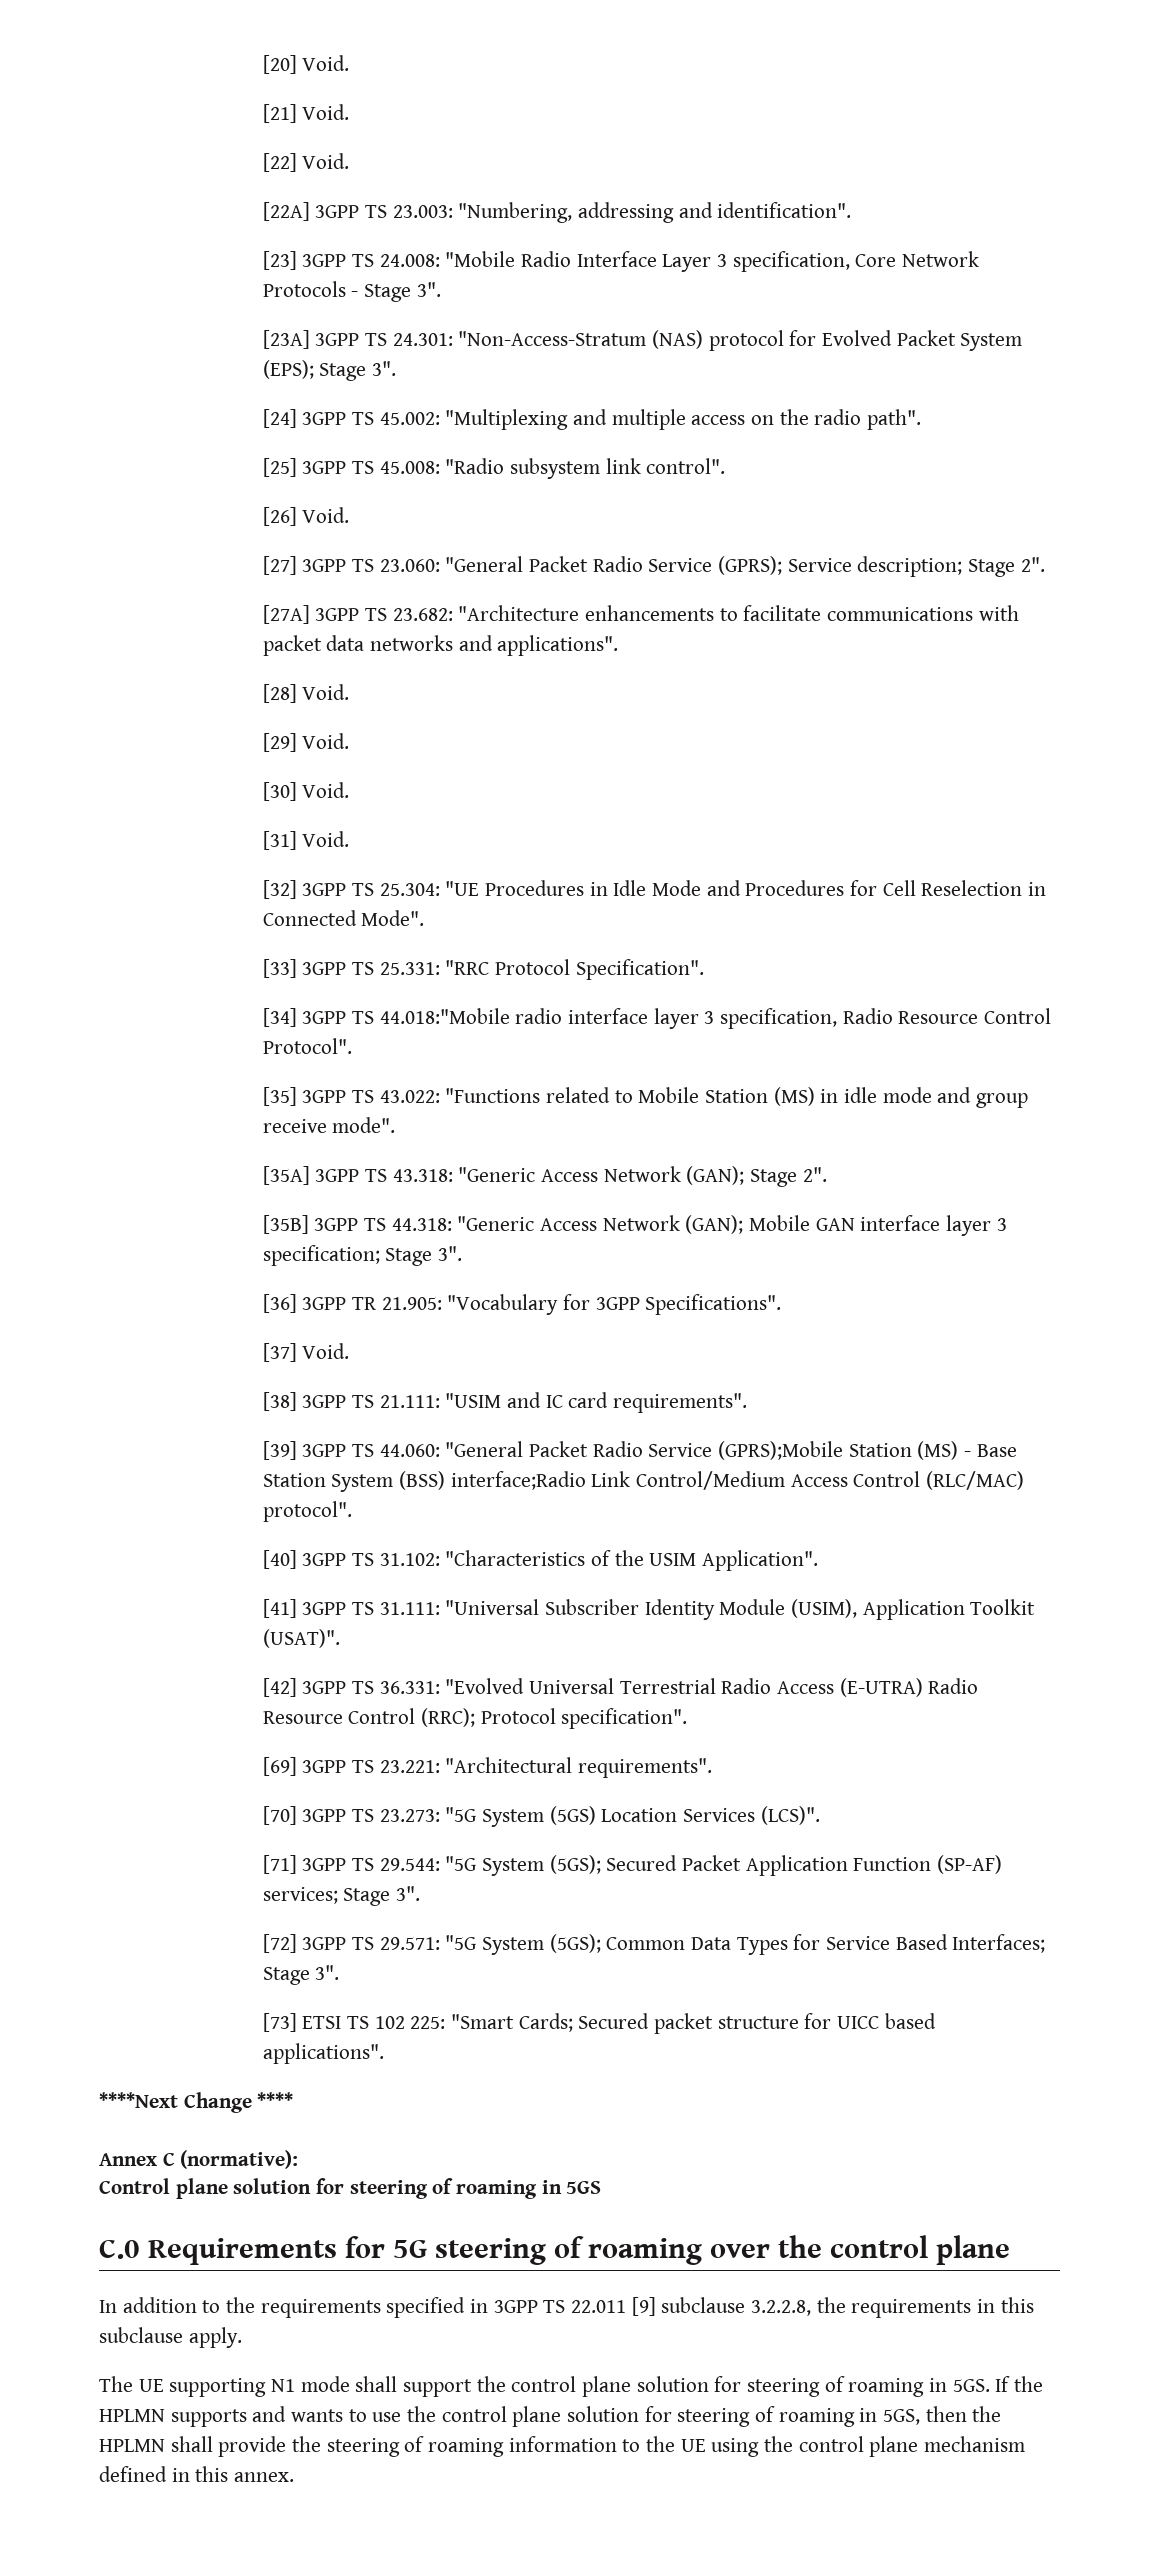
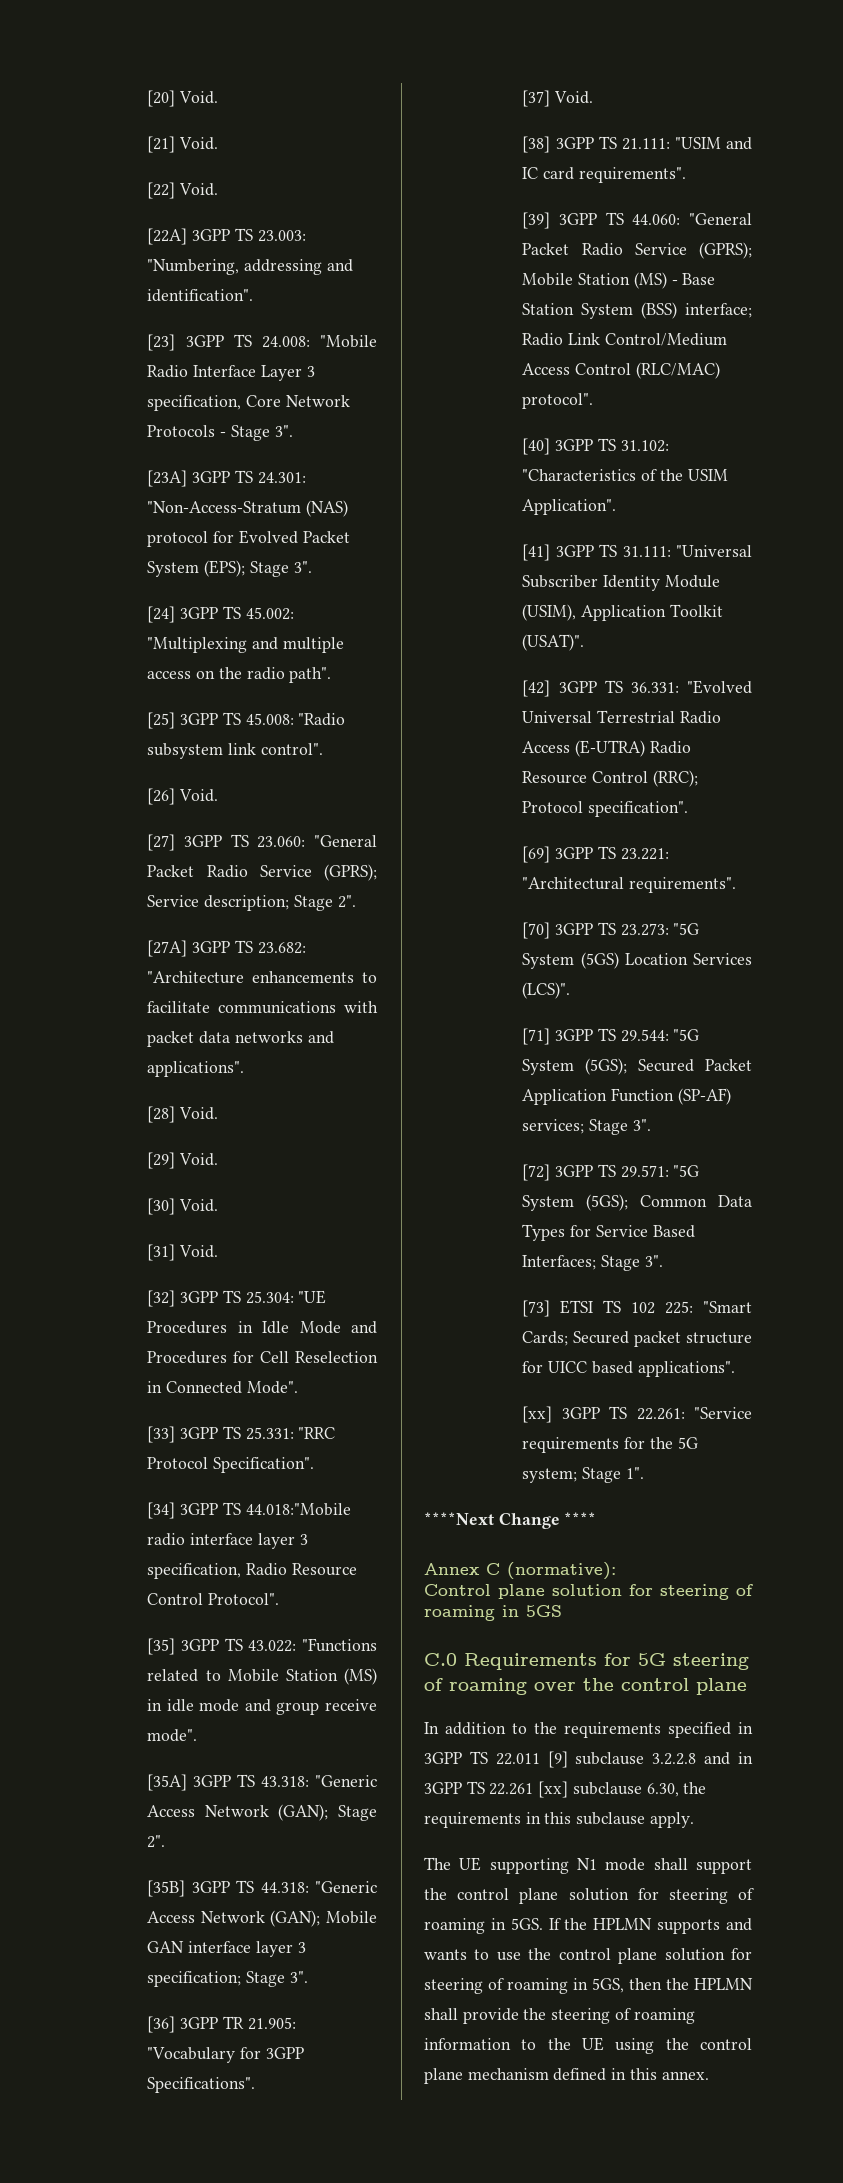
- [39] 3GPP TS 44.060: "General Packet Radio Service (GPRS);Mobile Station (MS) - Base Station System (BSS) interface;Radio Link Control/Medium Access Control (RLC/MAC) protocol".
+ [39] 3GPP TS 44.060: "General Packet Radio Service (GPRS); Mobile Station (MS) - Base Station System (BSS) interface; Radio Link Control/Medium Access Control (RLC/MAC) protocol".
+ [xx] 3GPP TS 22.261: "Service requirements for the 5G system; Stage 1".
- In addition to the requirements specified in 3GPP TS 22.011 [9] subclause 3.2.2.8, the requirements in this subclause apply.
+ In addition to the requirements specified in 3GPP TS 22.011 [9] subclause 3.2.2.8 and in 3GPP TS 22.261 [xx] subclause 6.30, the requirements in this subclause apply.

